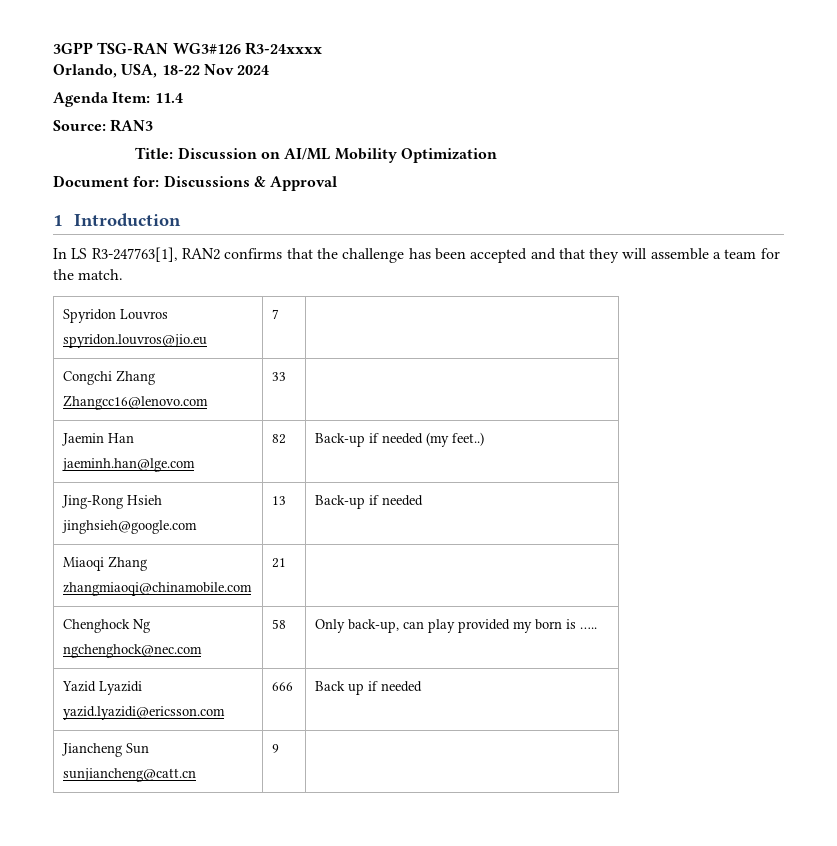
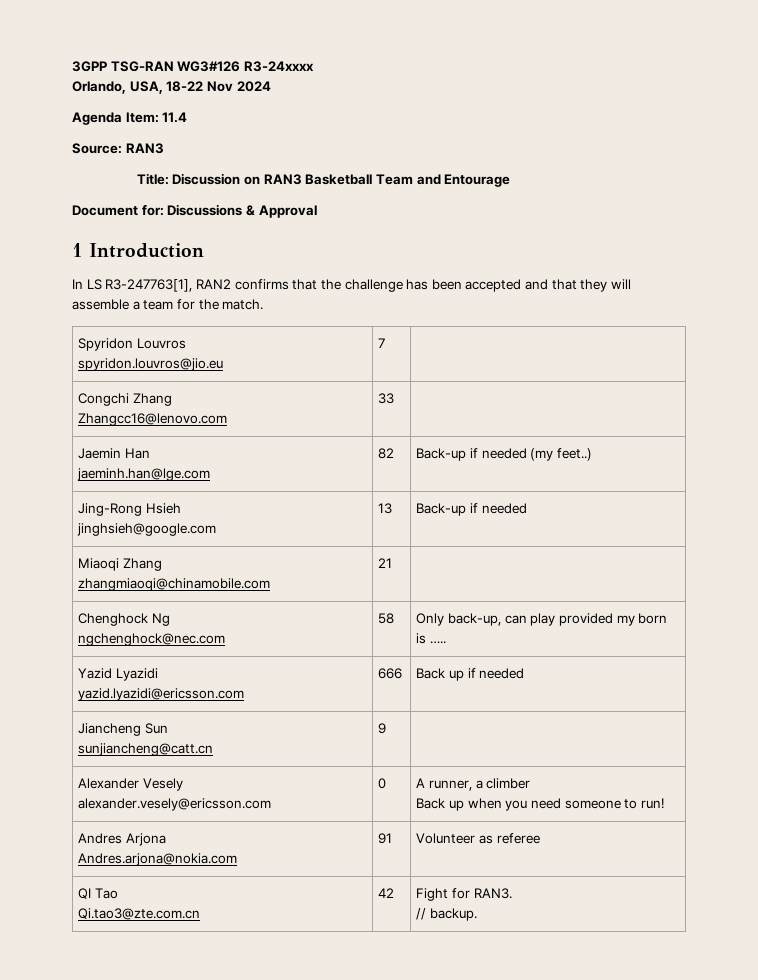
- Title: Discussion on AI/ML Mobility Optimization
+ Title: Discussion on RAN3 Basketball Team and Entourage
+ Alexander Vesely alexander.vesely@ericsson.com | 0 | A runner, a climber
+ Back up when you need someone to run!
+ Andres Arjona
+ Andres.arjona@nokia.com | 91 | Volunteer as referee
+ QI Tao
+ Qi.tao3@zte.com.cn | 42 | Fight for RAN3.
+ // backup.

